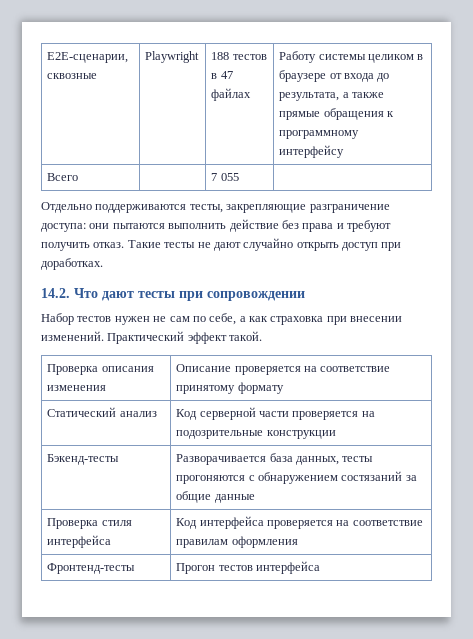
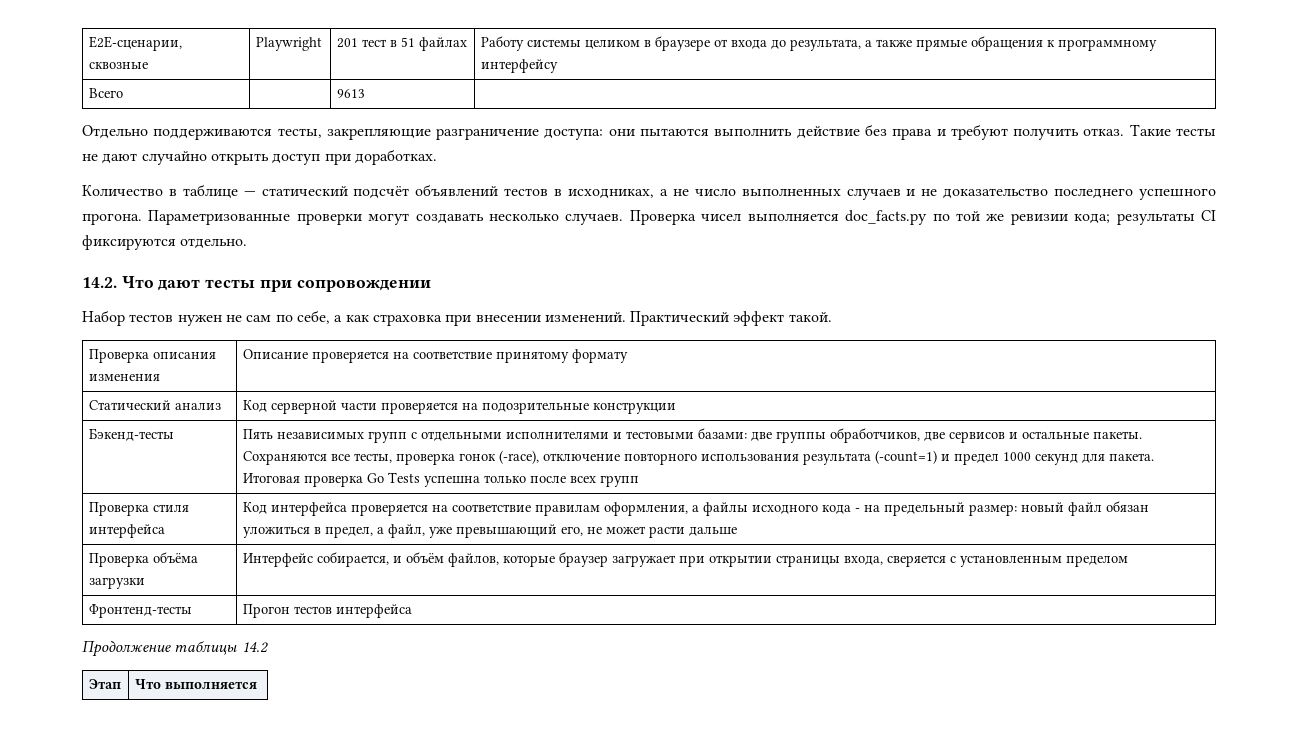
- E2E-сценарии, сквозные | Playwright | 188 тестов в 47 файлах | Работу системы целиком в браузере от входа до результата, а также прямые обращения к программному интерфейсу
+ E2E-сценарии, сквозные | Playwright | 201 тест в 51 файлах | Работу системы целиком в браузере от входа до результата, а также прямые обращения к программному интерфейсу
- Всего | | 7 055 |
+ Всего | | 9613 |
+ Количество в таблице — статический подсчёт объявлений тестов в исходниках, а не число выполненных случаев и не доказательство последнего успешного прогона. Параметризованные проверки могут создавать несколько случаев. Проверка чисел выполняется doc_facts.py по той же ревизии кода; результаты CI фиксируются отдельно.
- Разворачивается база данных, тесты прогоняются с обнаружением состязаний за общие данные
+ Пять независимых групп с отдельными исполнителями и тестовыми базами: две группы обработчиков, две сервисов и остальные пакеты. Сохраняются все тесты, проверка гонок (-race), отключение повторного использования результата (-count=1) и предел 1000 секунд для пакета. Итоговая проверка Go Tests успешна только после всех групп
- Проверка стиля интерфейса | Код интерфейса проверяется на соответствие правилам оформления
+ Проверка стиля интерфейса | Код интерфейса проверяется на соответствие правилам оформления, а файлы исходного кода - на предельный размер: новый файл обязан уложиться в предел, а файл, уже превышающий его, не может расти дальше
+ Проверка объёма загрузки | Интерфейс собирается, и объём файлов, которые браузер загружает при открытии страницы входа, сверяется с установленным пределом
  Фронтенд-тесты | Прогон тестов интерфейса
+ Продолжение таблицы 14.2
+ Этап | Что выполняется

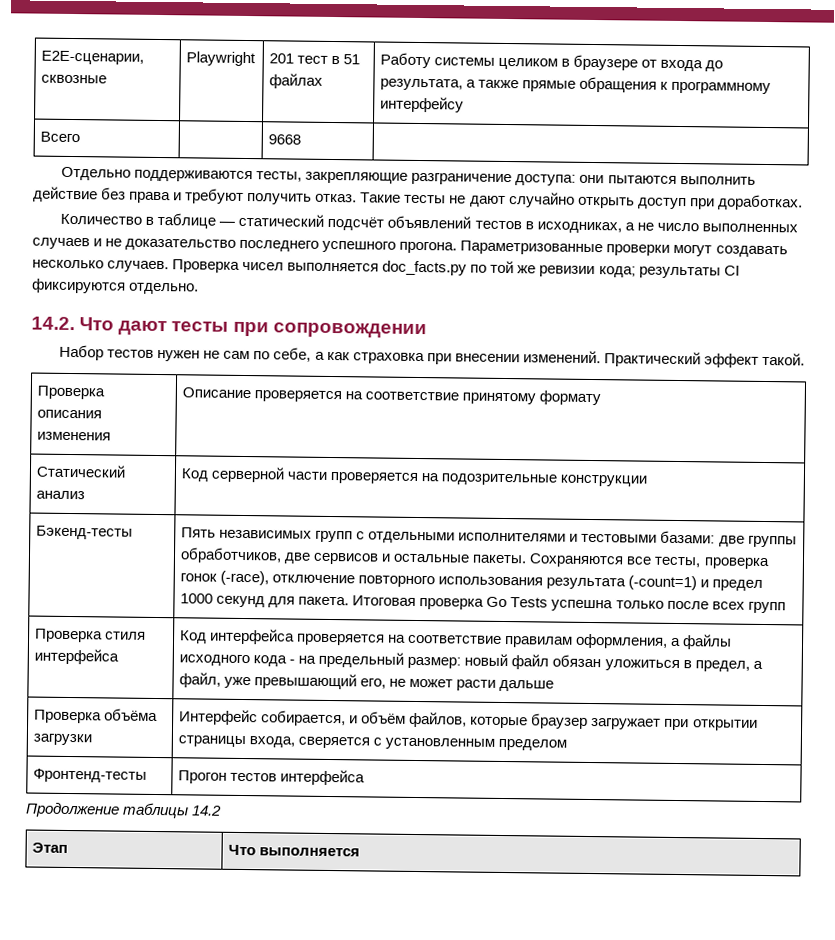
- Всего | | 9613 |
+ Всего | | 9668 |

